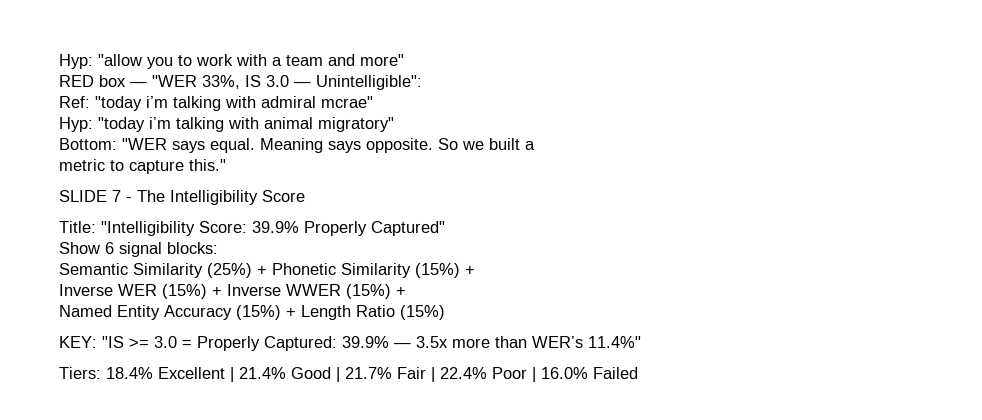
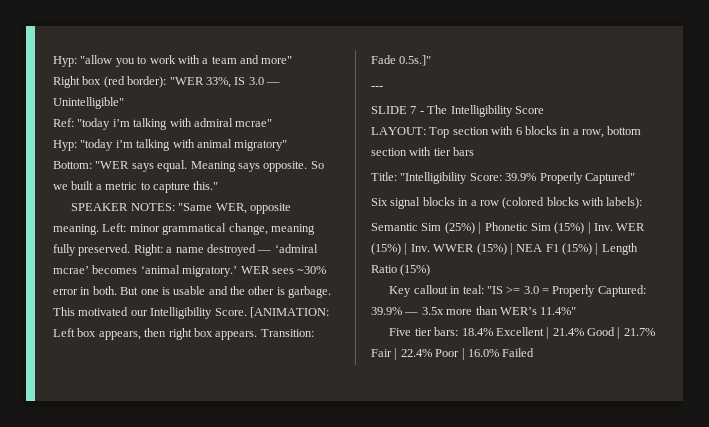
- RED box — "WER 33%, IS 3.0 — Unintelligible":
+ Right box (red border): "WER 33%, IS 3.0 — Unintelligible"
- So we built a
- metric to capture this."
+ So we built a metric to capture this."
+ SPEAKER NOTES: "Same WER, opposite meaning. Left: minor grammatical change, meaning fully preserved. Right: a name destroyed — ‘admiral mcrae’ becomes ‘animal migratory.’ WER sees ~30% error in both. But one is usable and the other is garbage. This motivated our Intelligibility Score. [ANIMATION: Left box appears, then right box appears. Transition: Fade 0.5s.]"
+ ---
+ LAYOUT: Top section with 6 blocks in a row, bottom section with tier bars
- Show 6 signal blocks:
- Semantic Similarity (25%) + Phonetic Similarity (15%) +
- Inverse WER (15%) + Inverse WWER (15%) +
- Named Entity Accuracy (15%) + Length Ratio (15%)
+ Six signal blocks in a row (colored blocks with labels):
+ Semantic Sim (25%) | Phonetic Sim (15%) | Inv. WER (15%) | Inv. WWER (15%) | NEA F1 (15%) | Length Ratio (15%)
- KEY: "IS >= 3.0 = Properly Captured: 39.9% — 3.5x more than WER’s 11.4%"
+ Key callout in teal: "IS >= 3.0 = Properly Captured: 39.9% — 3.5x more than WER’s 11.4%"
- Tiers: 18.4% Excellent | 21.4% Good | 21.7% Fair | 22.4% Poor | 16.0% Failed
+ Five tier bars: 18.4% Excellent | 21.4% Good | 21.7% Fair | 22.4% Poor | 16.0% Failed

